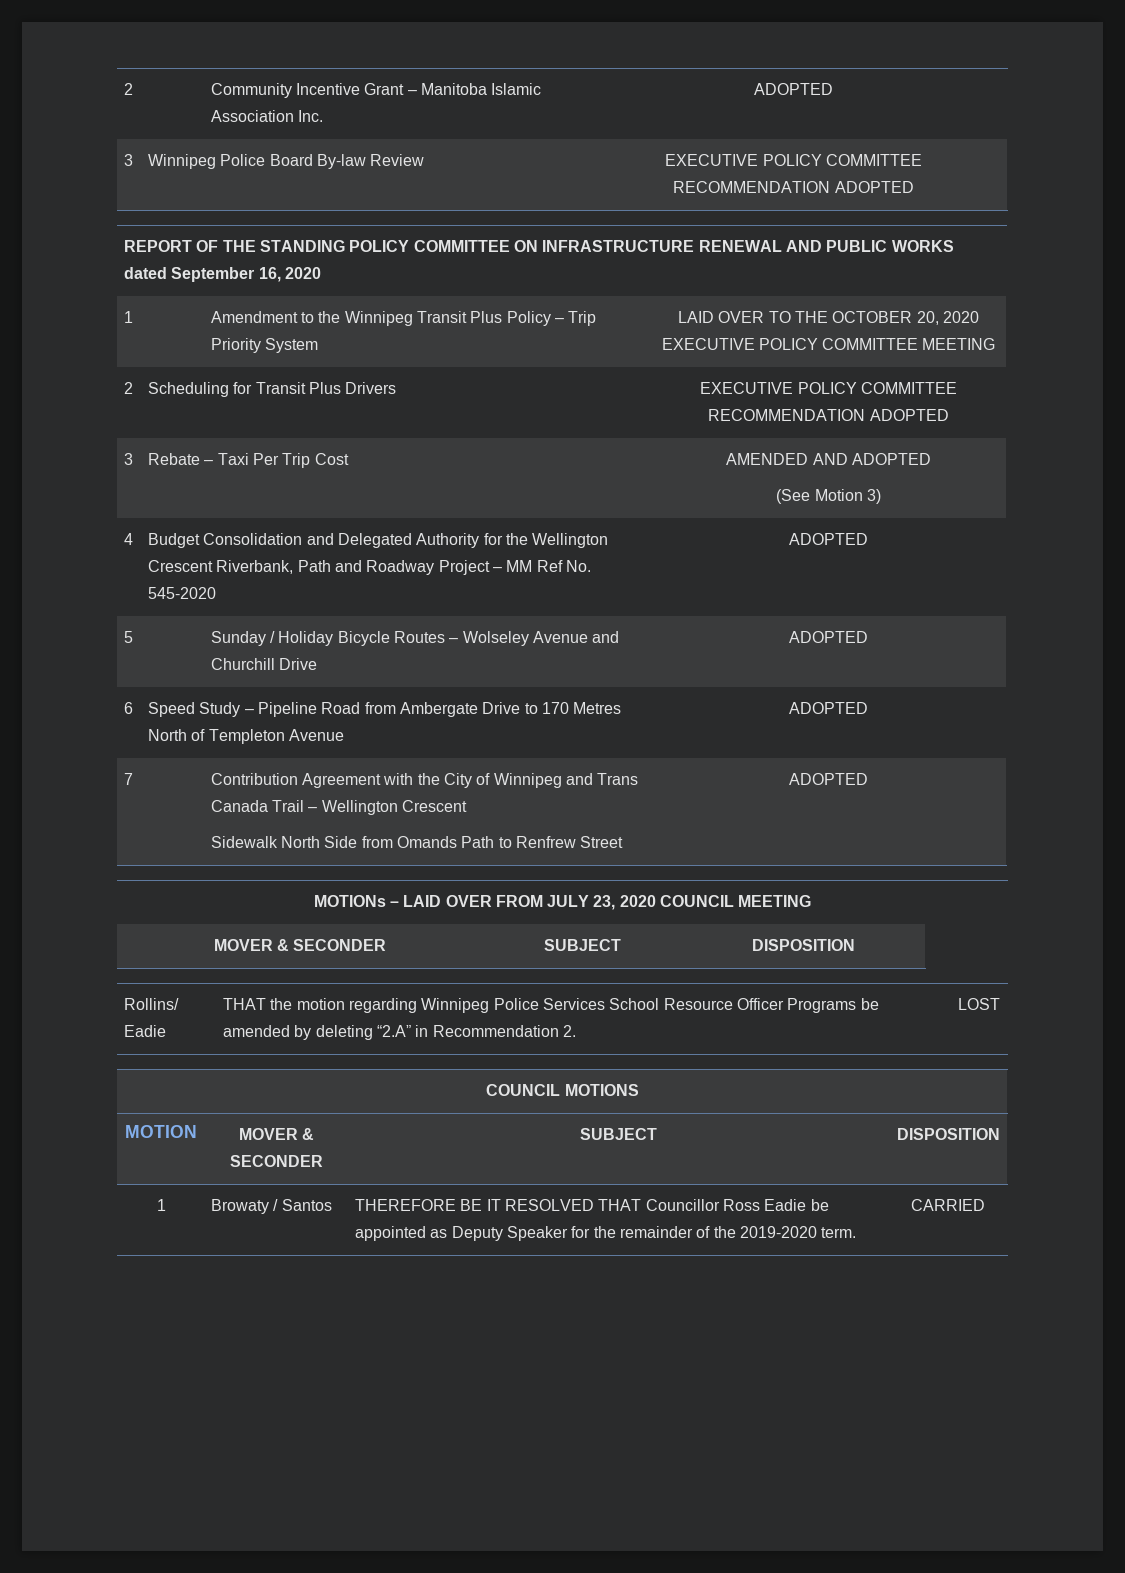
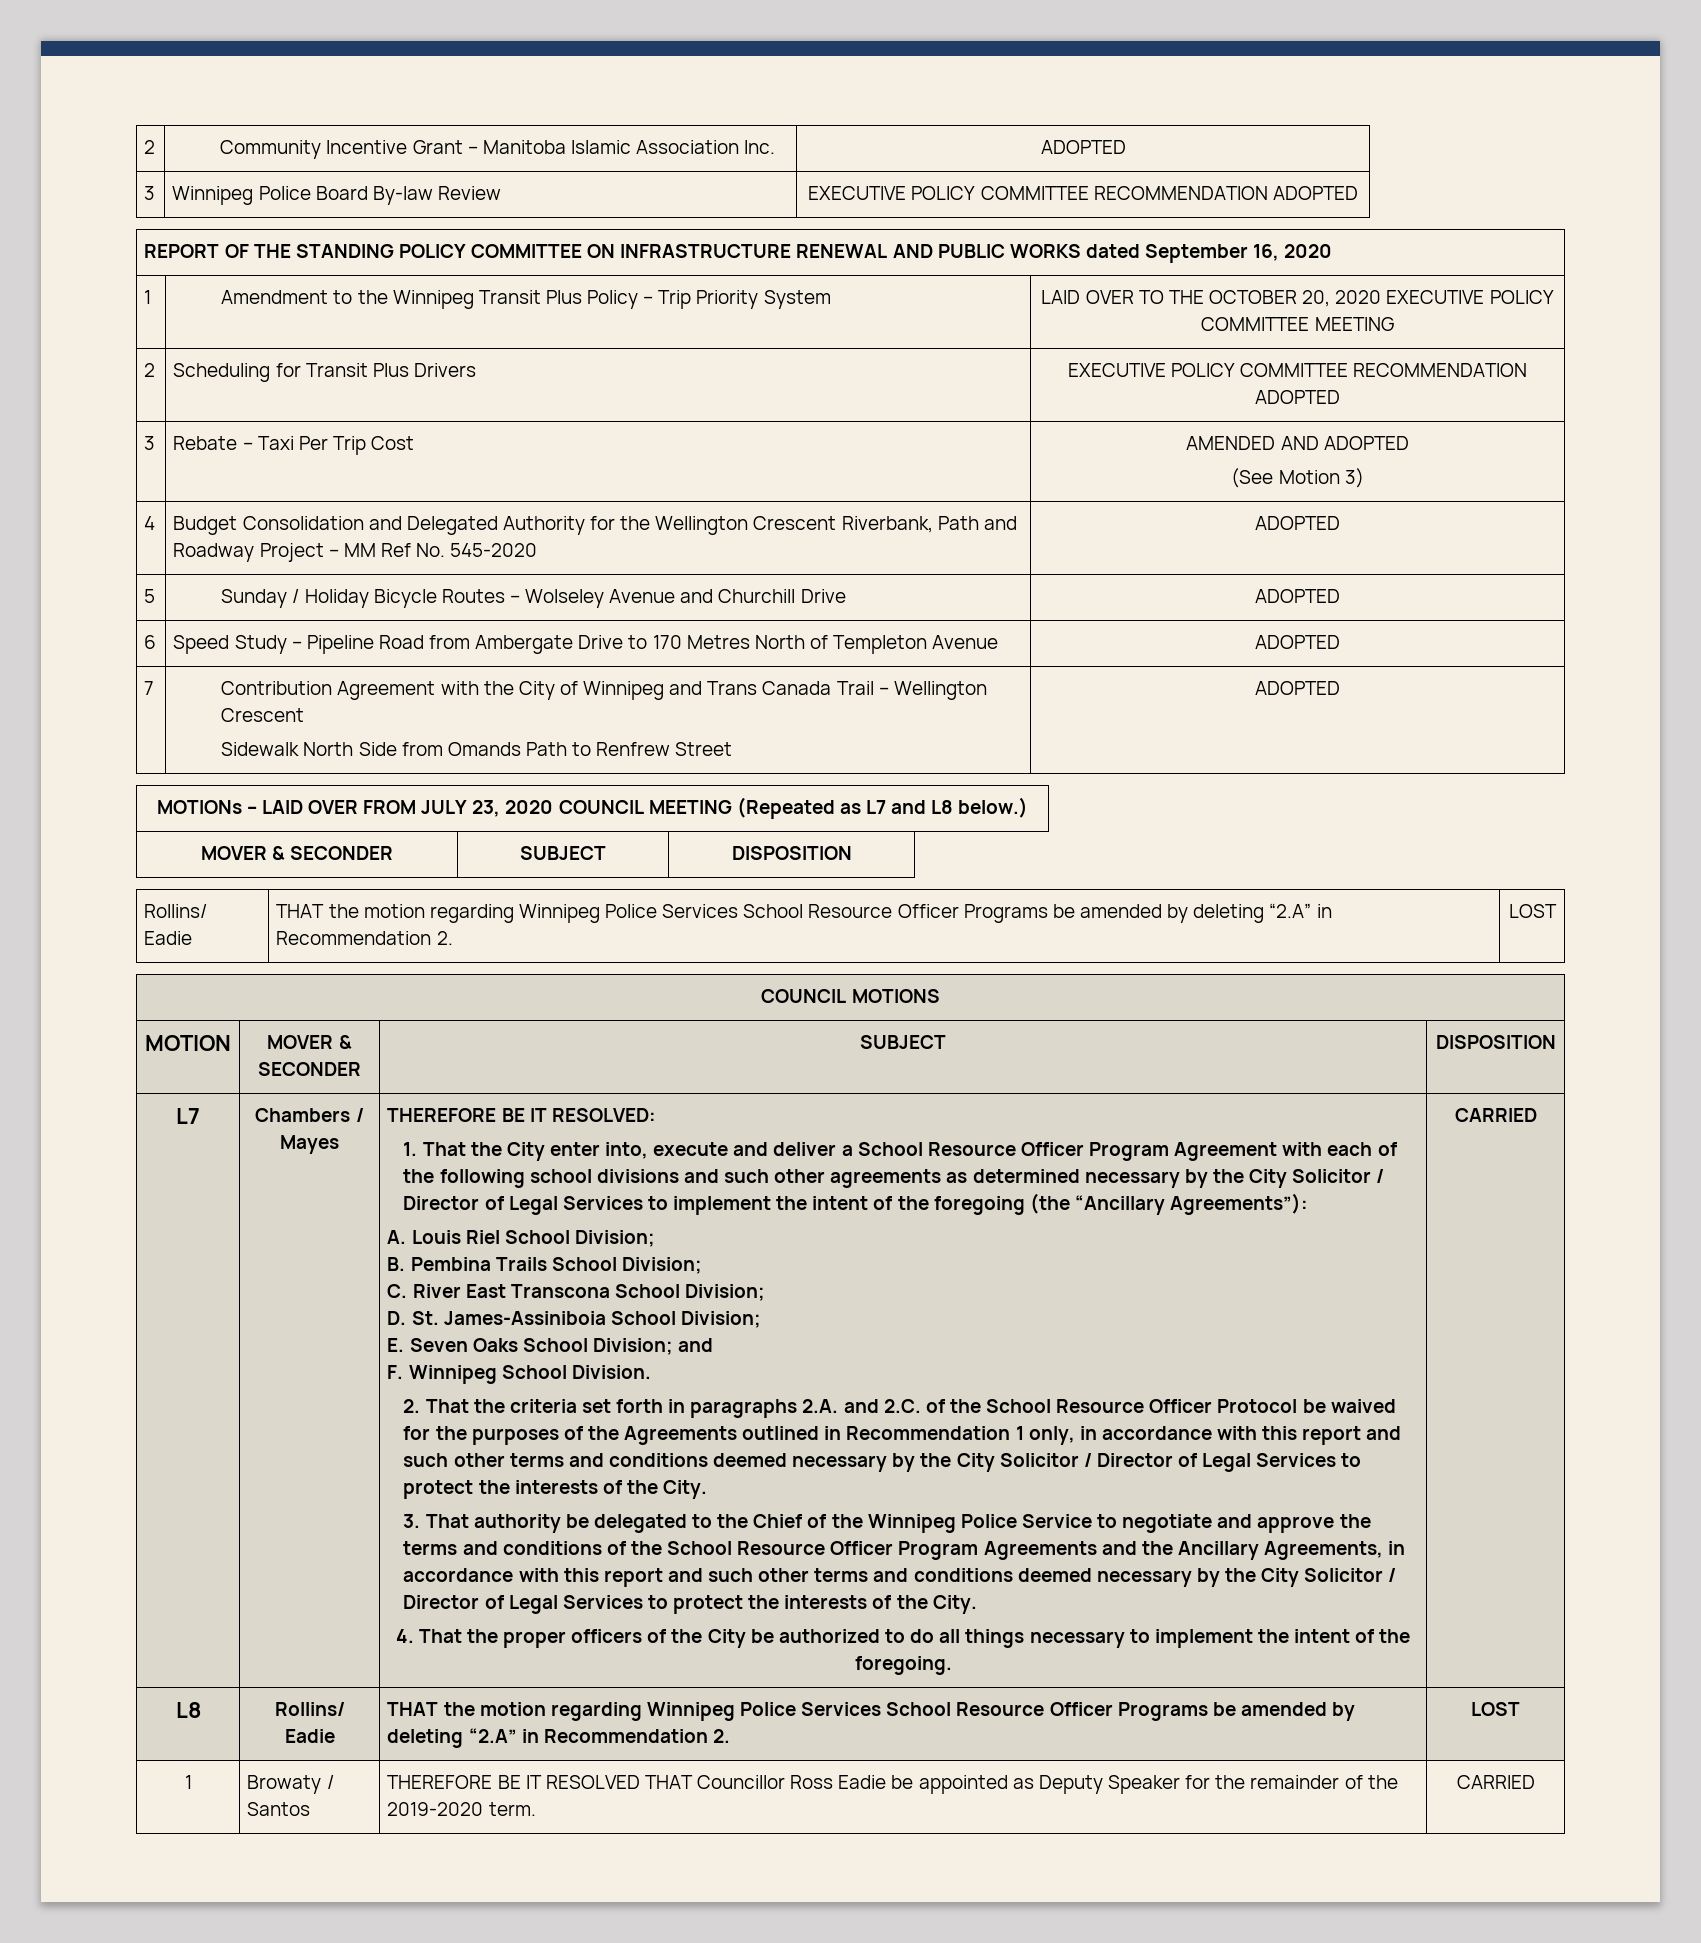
- MOTIONs – LAID OVER FROM JULY 23, 2020 COUNCIL MEETING
+ MOTIONs – LAID OVER FROM JULY 23, 2020 COUNCIL MEETING (Repeated as L7 and L8 below.)
+ L7 | Chambers / Mayes | THEREFORE BE IT RESOLVED:
+ 1. That the City enter into, execute and deliver a School Resource Officer Program Agreement with each of the following school divisions and such other agreements as determined necessary by the City Solicitor / Director of Legal Services to implement the intent of the foregoing (the “Ancillary Agreements”):
+ A. Louis Riel School Division;
+ B. Pembina Trails School Division;
+ C. River East Transcona School Division;
+ D. St. James-Assiniboia School Division;
+ E. Seven Oaks School Division; and
+ F. Winnipeg School Division.
+ 2. That the criteria set forth in paragraphs 2.A. and 2.C. of the School Resource Officer Protocol be waived for the purposes of the Agreements outlined in Recommendation 1 only, in accordance with this report and such other terms and conditions deemed necessary by the City Solicitor / Director of Legal Services to protect the interests of the City.
+ 3. That authority be delegated to the Chief of the Winnipeg Police Service to negotiate and approve the terms and conditions of the School Resource Officer Program Agreements and the Ancillary Agreements, in accordance with this report and such other terms and conditions deemed necessary by the City Solicitor / Director of Legal Services to protect the interests of the City.
+ 4. That the proper officers of the City be authorized to do all things necessary to implement the intent of the foregoing. | CARRIED
+ L8 | Rollins/ Eadie | THAT the motion regarding Winnipeg Police Services School Resource Officer Programs be amended by deleting “2.A” in Recommendation 2. | LOST

